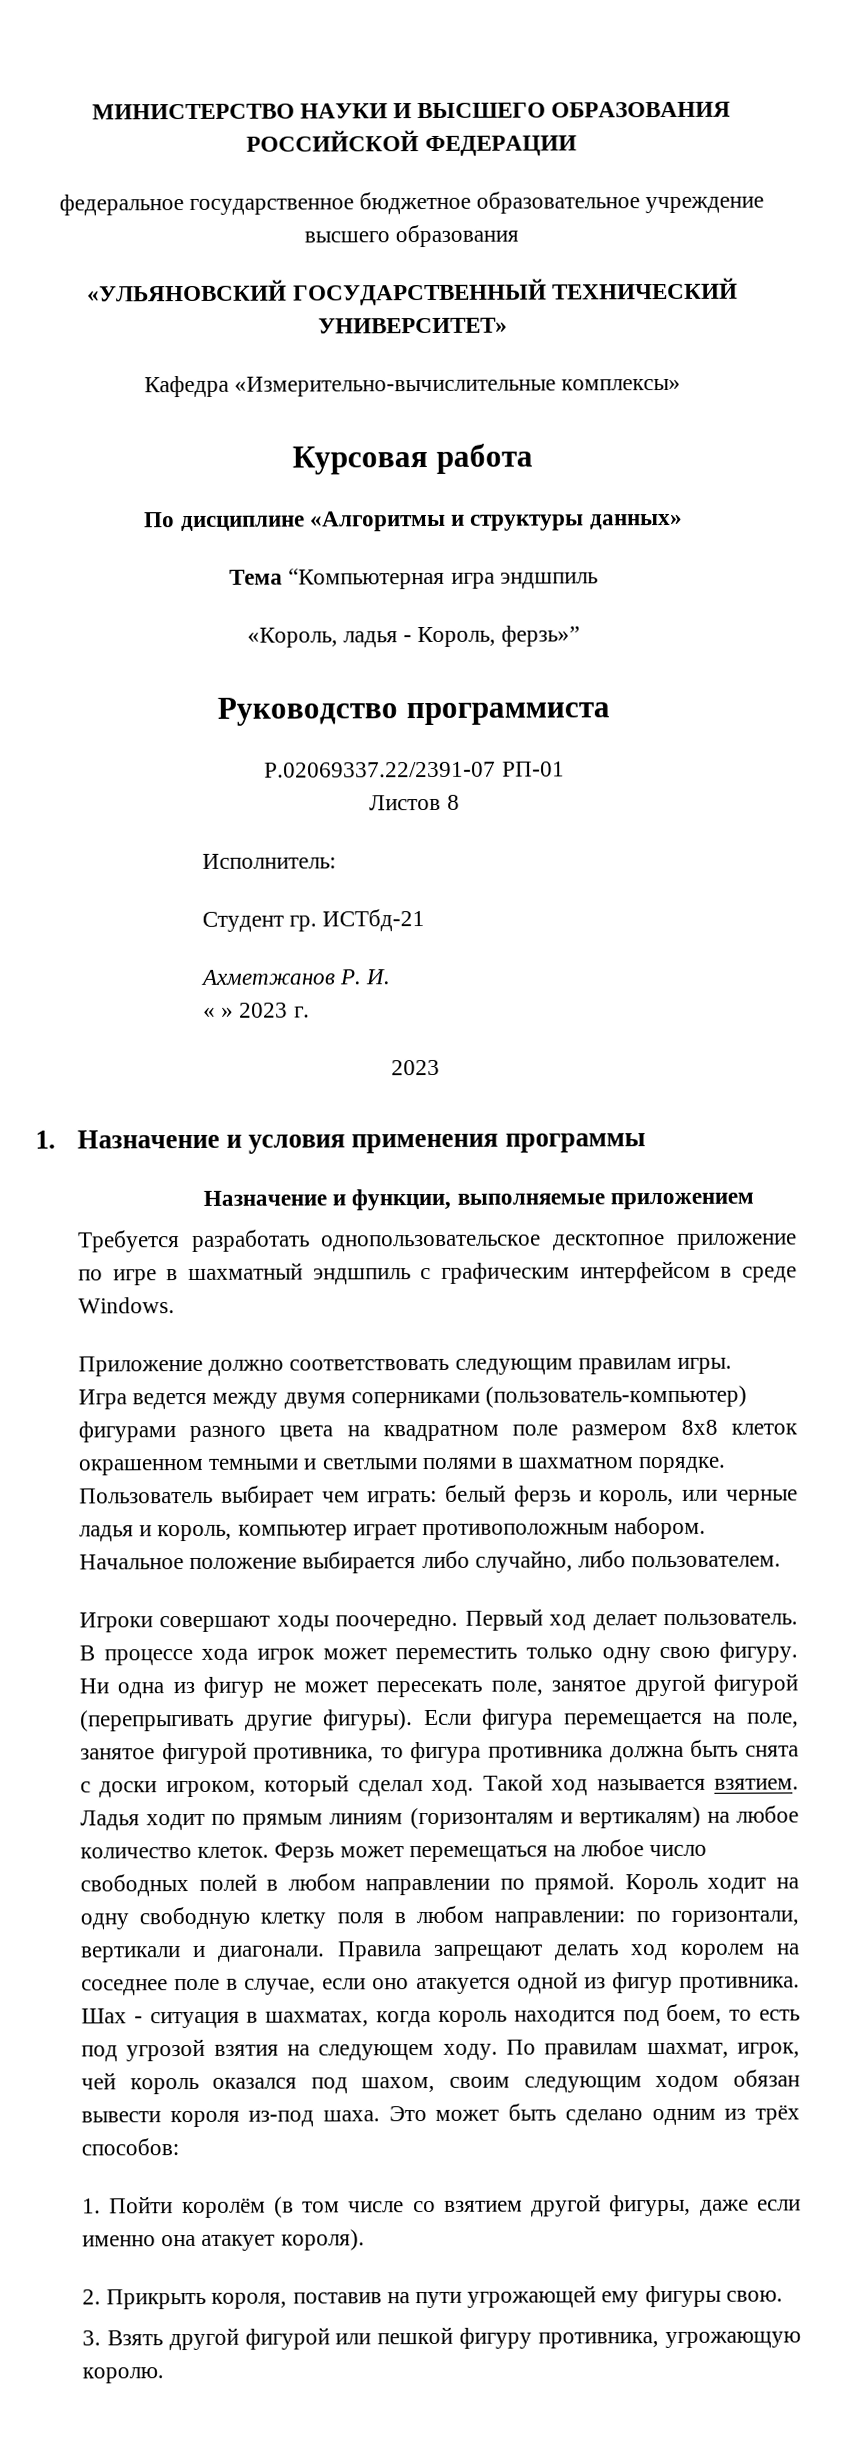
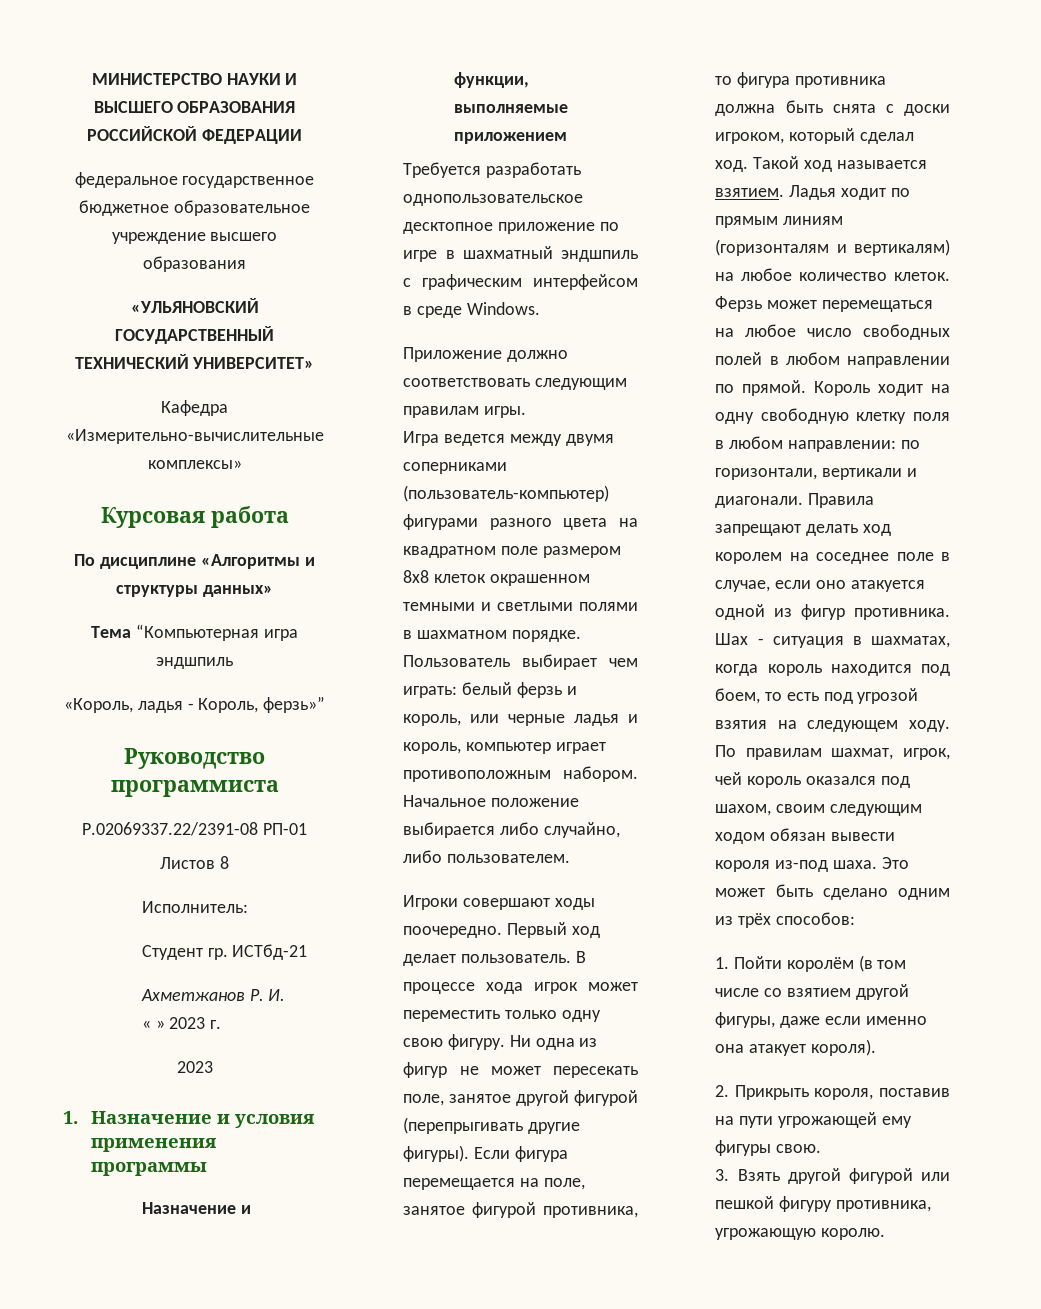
- Р.02069337.22/2391-07 РП-01
+ Р.02069337.22/2391-08 РП-01

